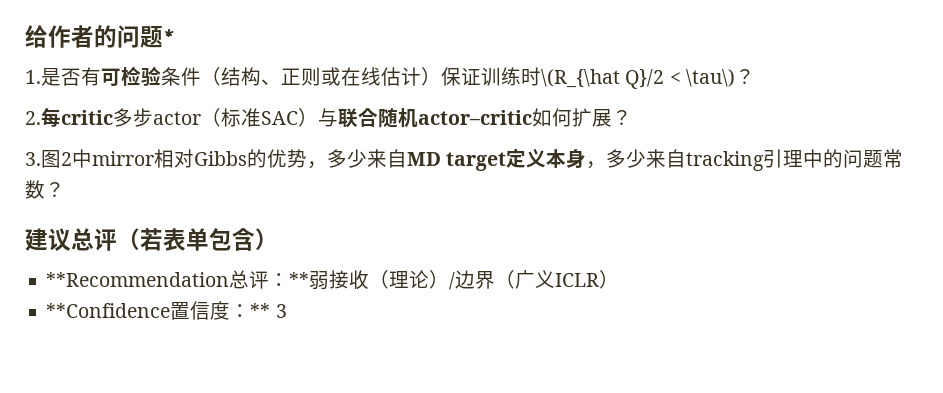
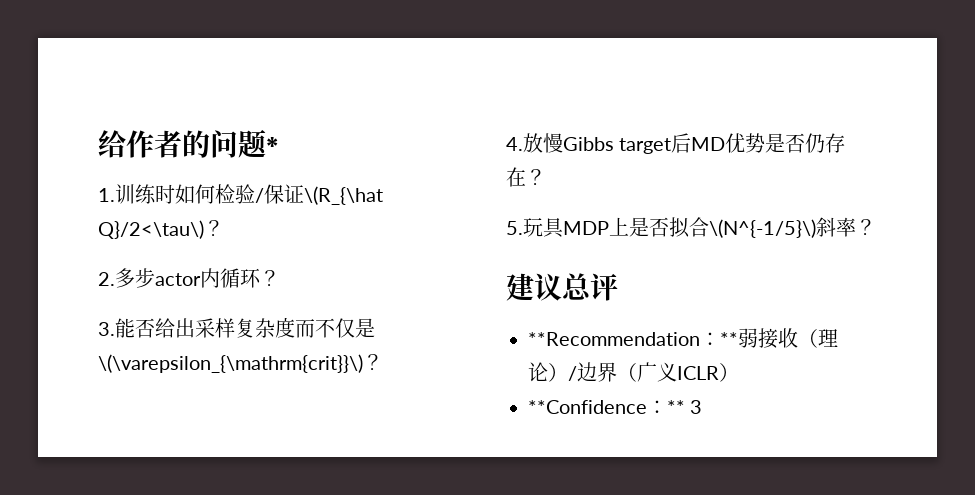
- 1.是否有可检验条件（结构、正则或在线估计）保证训练时\(R_{\hat Q}/2 < \tau\)？
+ 1.训练时如何检验/保证\(R_{\hat Q}/2<\tau\)？
- 2.每critic多步actor（标准SAC）与联合随机actor–critic如何扩展？
- 3.图2中mirror相对Gibbs的优势，多少来自MD target定义本身，多少来自tracking引理中的问题常数？
+ 2.多步actor内循环？
+ 3.能否给出采样复杂度而不仅是\(\varepsilon_{\mathrm{crit}}\)？
+ 4.放慢Gibbs target后MD优势是否仍存在？
+ 5.玩具MDP上是否拟合\(N^{-1/5}\)斜率？
- 建议总评（若表单包含）
+ 建议总评
- **Recommendation总评：**弱接收（理论）/边界（广义ICLR）
+ **Recommendation：**弱接收（理论）/边界（广义ICLR）
- **Confidence置信度：** 3
+ **Confidence：** 3

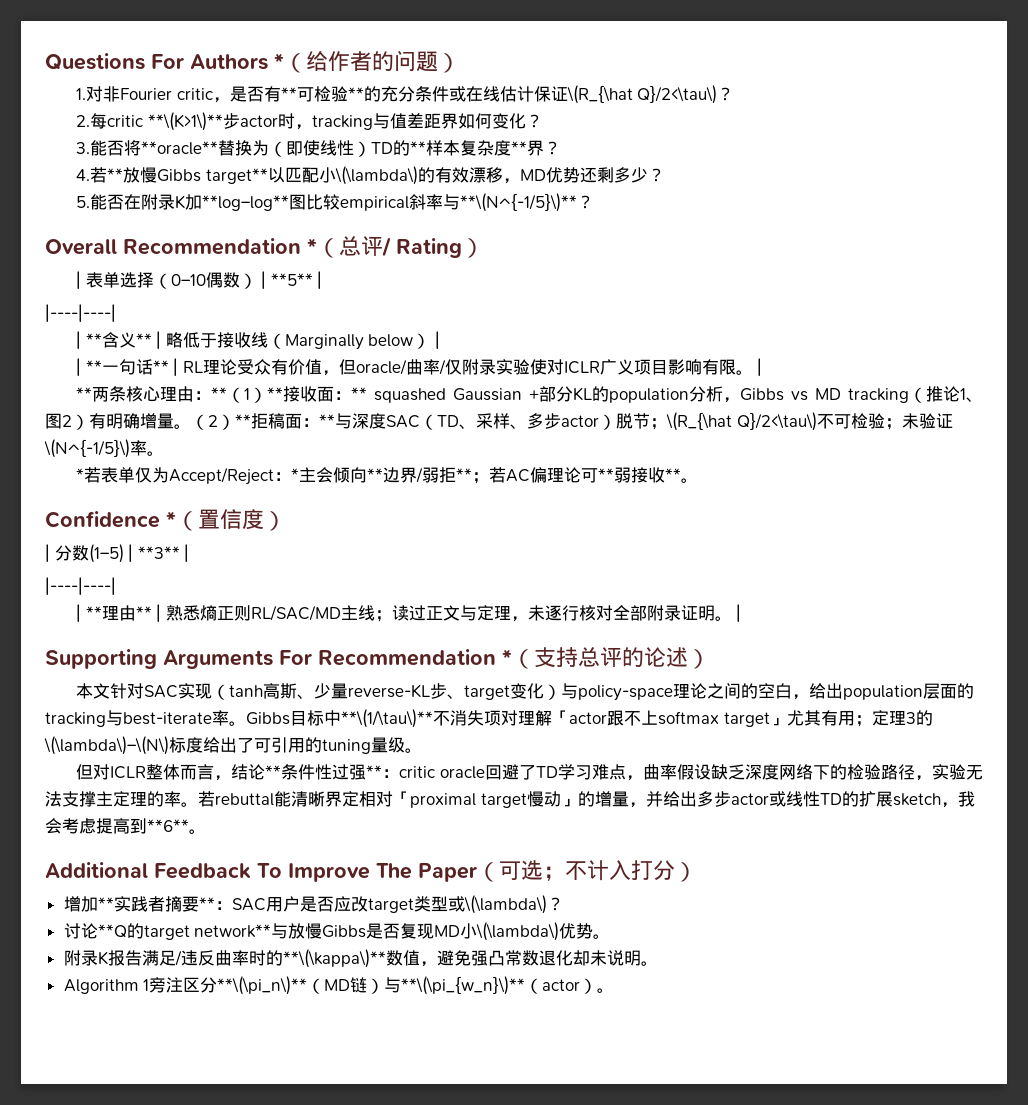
- 给作者的问题*
+ Questions For Authors *（给作者的问题）
- 1.训练时如何检验/保证\(R_{\hat Q}/2<\tau\)？
+ 1.对非Fourier critic，是否有**可检验**的充分条件或在线估计保证\(R_{\hat Q}/2<\tau\)？
- 2.多步actor内循环？
- 3.能否给出采样复杂度而不仅是\(\varepsilon_{\mathrm{crit}}\)？
+ 2.每critic **\(K>1\)**步actor时，tracking与值差距界如何变化？
+ 3.能否将**oracle**替换为（即使线性）TD的**样本复杂度**界？
- 4.放慢Gibbs target后MD优势是否仍存在？
- 5.玩具MDP上是否拟合\(N^{-1/5}\)斜率？
- 建议总评
- **Recommendation：**弱接收（理论）/边界（广义ICLR）
- **Confidence：** 3
+ 4.若**放慢Gibbs target**以匹配小\(\lambda\)的有效漂移，MD优势还剩多少？
+ 5.能否在附录K加**log–log**图比较empirical斜率与**\(N^{-1/5}\)**？
+ Overall Recommendation *（总评/ Rating）
+ | 表单选择（0–10偶数） | **5** |
+ |----|----|
+ | **含义** | 略低于接收线（Marginally below） |
+ | **一句话** | RL理论受众有价值，但oracle/曲率/仅附录实验使对ICLR广义项目影响有限。 |
+ **两条核心理由：**（1）**接收面：** squashed Gaussian +部分KL的population分析，Gibbs vs MD tracking（推论1、图2）有明确增量。（2）**拒稿面：**与深度SAC（TD、采样、多步actor）脱节；\(R_{\hat Q}/2<\tau\)不可检验；未验证\(N^{-1/5}\)率。
+ *若表单仅为Accept/Reject：*主会倾向**边界/弱拒**；若AC偏理论可**弱接收**。
+ Confidence *（置信度）
+ | 分数(1–5) | **3** |
+ |----|----|
+ | **理由** | 熟悉熵正则RL/SAC/MD主线；读过正文与定理，未逐行核对全部附录证明。 |
+ Supporting Arguments For Recommendation *（支持总评的论述）
+ 本文针对SAC实现（tanh高斯、少量reverse-KL步、target变化）与policy-space理论之间的空白，给出population层面的tracking与best-iterate率。Gibbs目标中**\(1/\tau\)**不消失项对理解「actor跟不上softmax target」尤其有用；定理3的\(\lambda\)–\(N\)标度给出了可引用的tuning量级。
+ 但对ICLR整体而言，结论**条件性过强**：critic oracle回避了TD学习难点，曲率假设缺乏深度网络下的检验路径，实验无法支撑主定理的率。若rebuttal能清晰界定相对「proximal target慢动」的增量，并给出多步actor或线性TD的扩展sketch，我会考虑提高到**6**。
+ Additional Feedback To Improve The Paper（可选；不计入打分）
+ 增加**实践者摘要**：SAC用户是否应改target类型或\(\lambda\)？
+ 讨论**Q的target network**与放慢Gibbs是否复现MD小\(\lambda\)优势。
+ 附录K报告满足/违反曲率时的**\(\kappa\)**数值，避免强凸常数退化却未说明。
+ Algorithm 1旁注区分**\(\pi_n\)**（MD链）与**\(\pi_{w_n}\)**（actor）。

